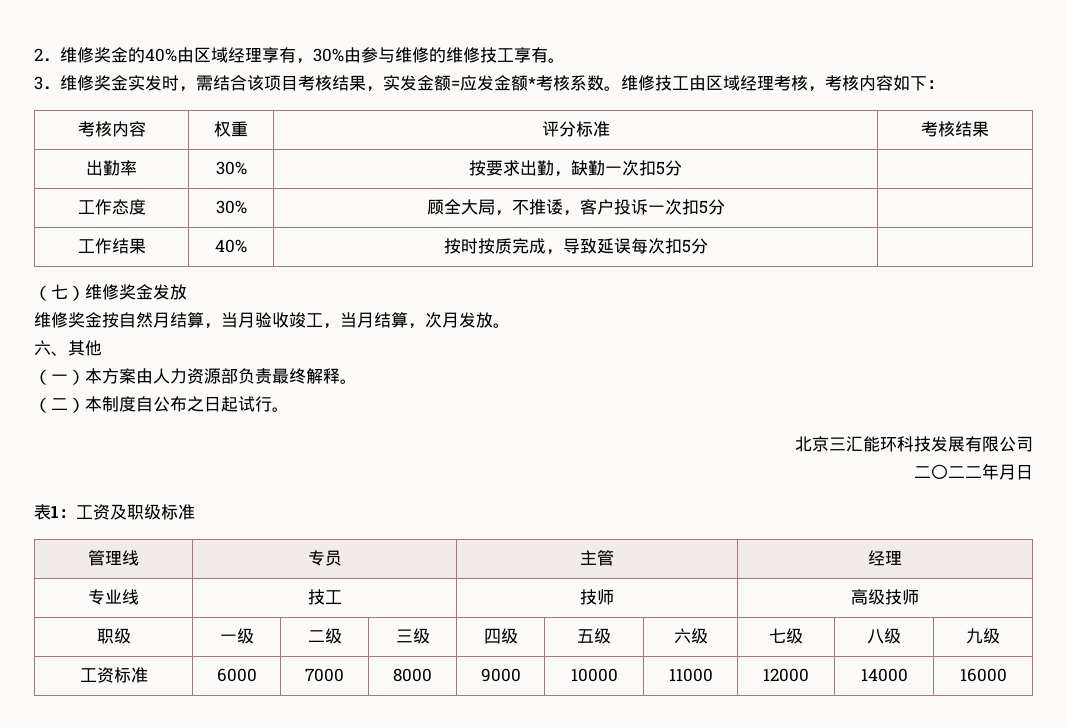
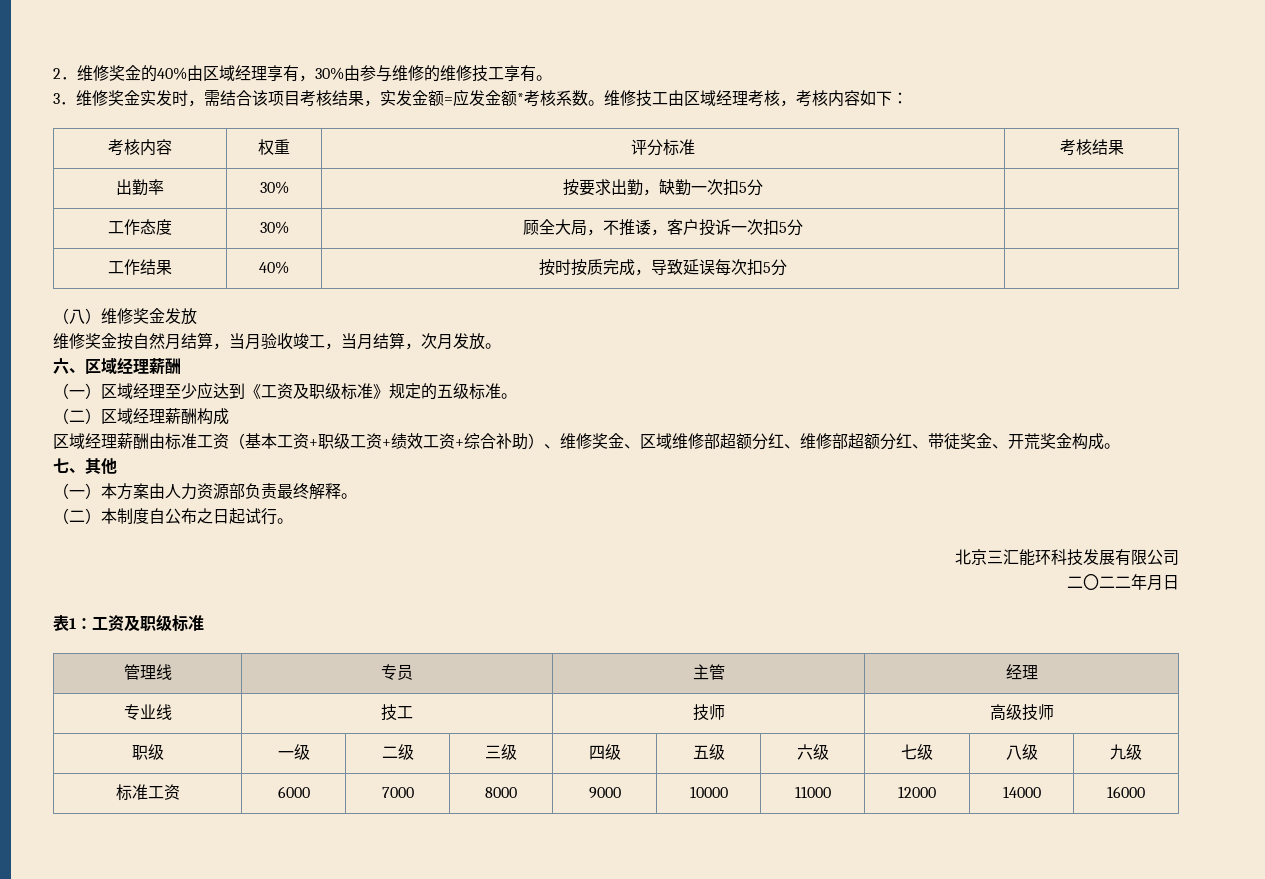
- （七）维修奖金发放
+ （八）维修奖金发放
- 六、其他
+ 六、区域经理薪酬
+ （一）区域经理至少应达到《工资及职级标准》规定的五级标准。
+ （二）区域经理薪酬构成
+ 区域经理薪酬由标准工资（基本工资+职级工资+绩效工资+综合补助）、维修奖金、区域维修部超额分红、维修部超额分红、带徒奖金、开荒奖金构成。
+ 七、其他
- 工资标准 | 6000 | 7000 | 8000 | 9000 | 10000 | 11000 | 12000 | 14000 | 16000
+ 标准工资 | 6000 | 7000 | 8000 | 9000 | 10000 | 11000 | 12000 | 14000 | 16000

